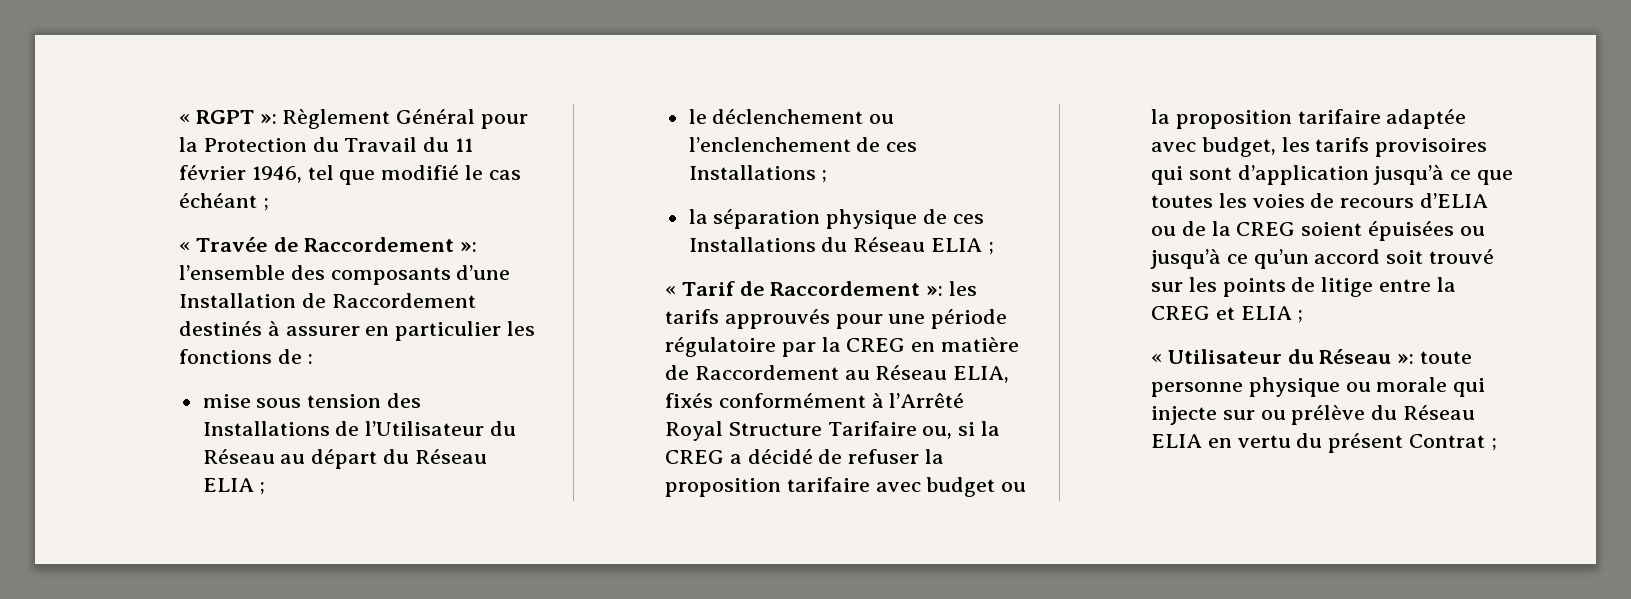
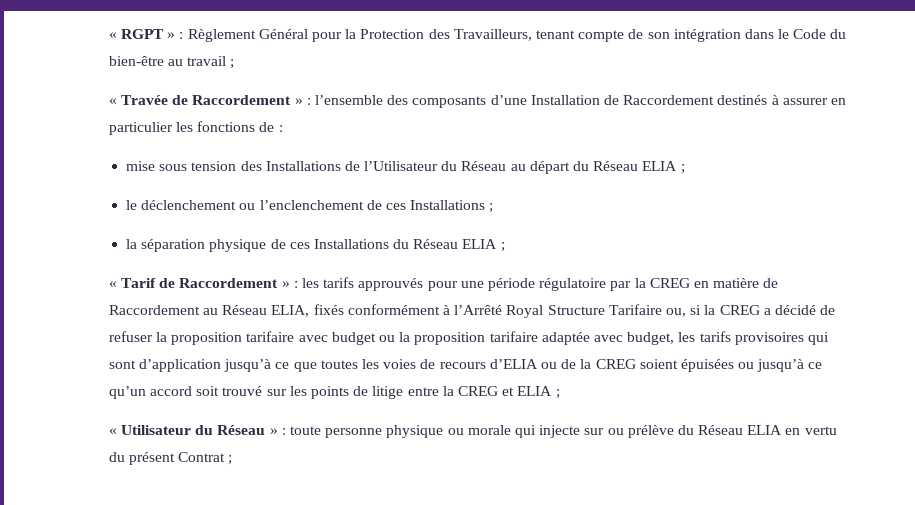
- « RGPT »: Règlement Général pour la Protection du Travail du 11 février 1946, tel que modifié le cas échéant ;
+ « RGPT » : Règlement Général pour la Protection des Travailleurs, tenant compte de son intégration dans le Code du bien-être au travail ;
- « Travée de Raccordement »: l’ensemble des composants d’une Installation de Raccordement destinés à assurer en particulier les fonctions de :
+ « Travée de Raccordement » : l’ensemble des composants d’une Installation de Raccordement destinés à assurer en particulier les fonctions de :
- « Tarif de Raccordement »:
+ « Tarif de Raccordement » :
- « Utilisateur du Réseau »: toute personne physique ou morale qui injecte sur ou prélève du Réseau ELIA en vertu du présent Contrat ;
+ « Utilisateur du Réseau » : toute personne physique ou morale qui injecte sur ou prélève du Réseau ELIA en vertu du présent Contrat ;

